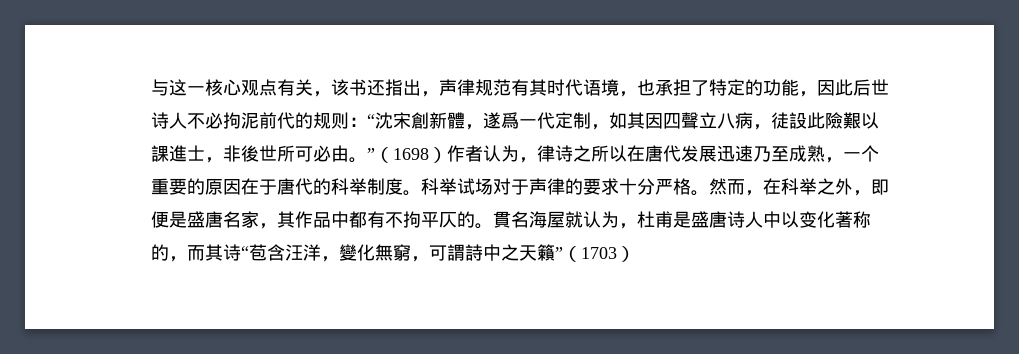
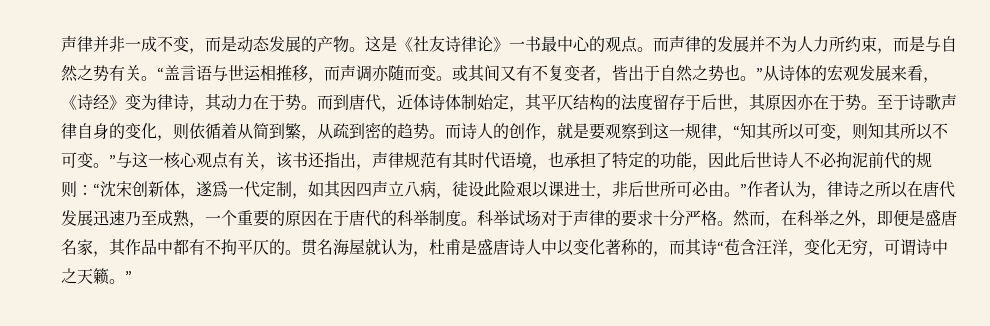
- 与这一核心观点有关，该书还指出，声律规范有其时代语境，也承担了特定的功能，因此后世诗人不必拘泥前代的规则：
+ 声律并非一成不变，而是动态发展的产物。这是《社友诗律论》一书最中心的观点。而声律的发展并不为人力所约束，而是与自然之势有关。“盖言语与世运相推移，而声调亦随而变。或其间又有不复变者，皆出于自然之势也。”从诗体的宏观发展来看，《诗经》变为律诗，其动力在于势。而到唐代，近体诗体制始定，其平仄结构的法度留存于后世，其原因亦在于势。至于诗歌声律自身的变化，则依循着从简到繁，从疏到密的趋势。而诗人的创作，就是要观察到这一规律，“知其所以可变，则知其所以不可变。”与这一核心观点有关，该书还指出，声律规范有其时代语境，也承担了特定的功能，因此后世诗人不必拘泥前代的规则：
- “沈宋創新體，遂爲一代定制，如其因四聲立八病，徒設此險艱以課進士，非後世所可必由。”（1698）作者认为，律诗之所以在唐代发展迅速乃至成熟，一个重要的原因在于唐代的科举制度。
+ “沈宋创新体，遂爲一代定制，如其因四声立八病，徒设此险艰以课进士，非后世所可必由。”作者认为，律诗之所以在唐代发展迅速乃至成熟，一个重要的原因在于唐代的科举制度。
- 貫名海屋就认为，杜甫是盛唐诗人中以变化著称的，而其诗“苞含汪洋，變化無窮，可謂詩中之天籟”（1703）
+ 贯名海屋就认为，杜甫是盛唐诗人中以变化著称的，而其诗“苞含汪洋，变化无穷，可谓诗中之天籁。”

